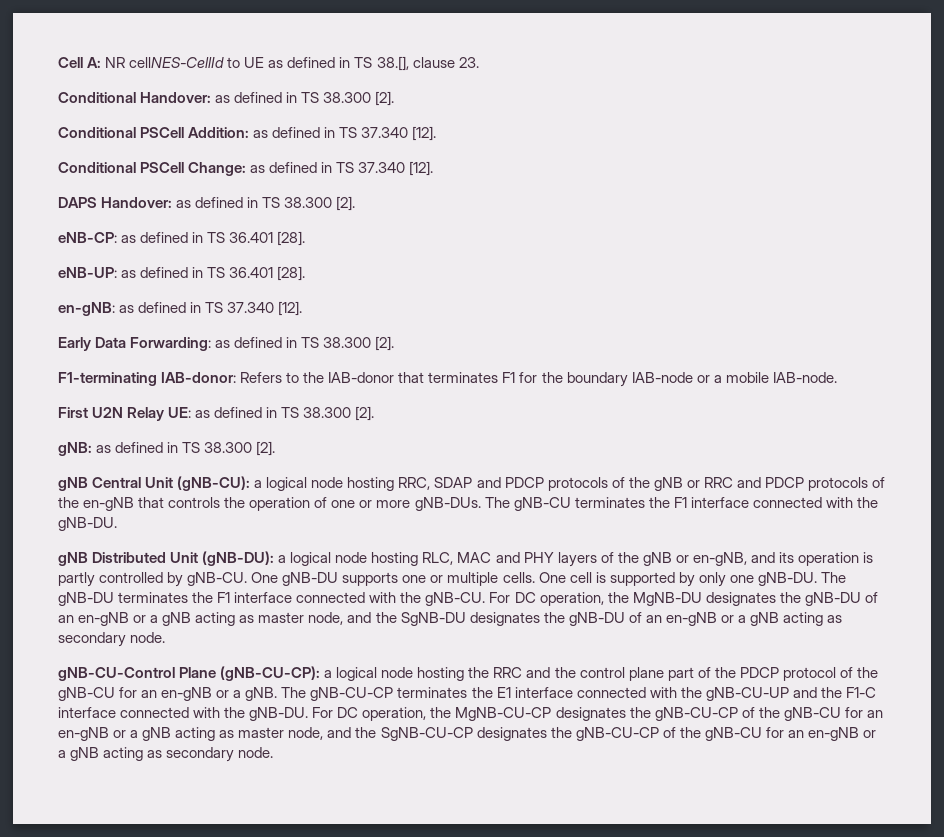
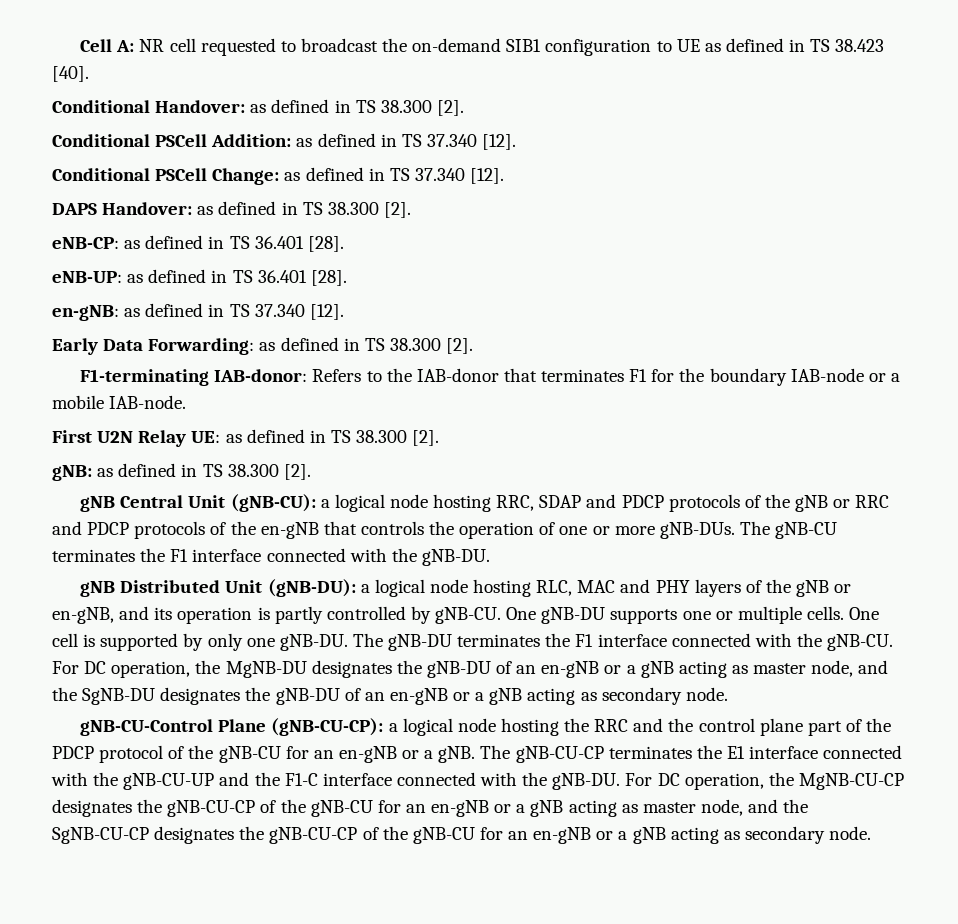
- Cell A: NR cellNES-CellId to UE as defined in TS 38.[], clause 23.
+ Cell A: NR cell requested to broadcast the on-demand SIB1 configuration to UE as defined in TS 38.423 [40].

